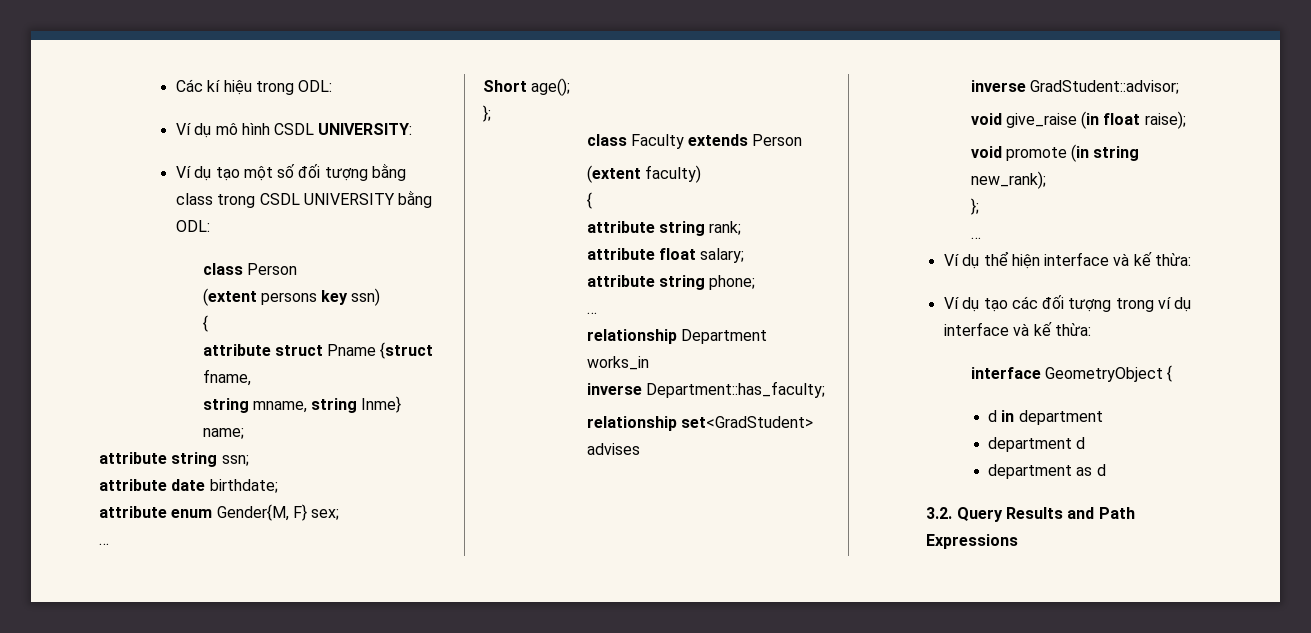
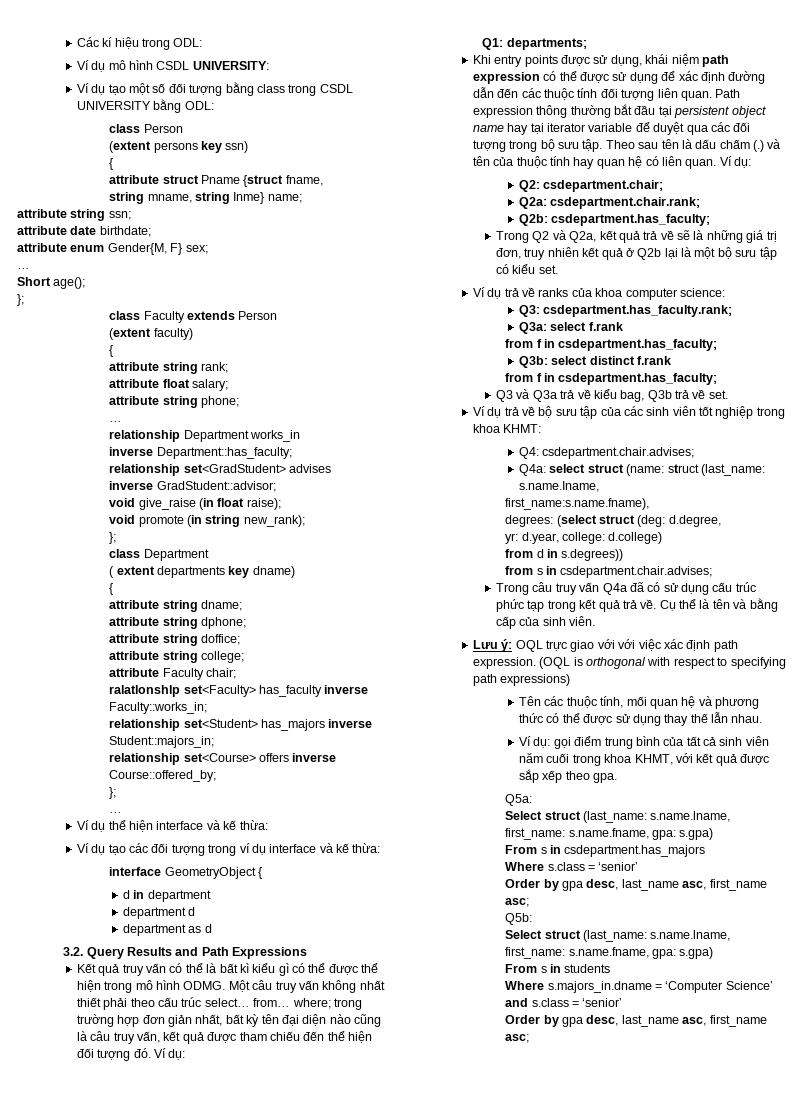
+ class Department
+ ( extent departments key dname)
+ {
+ attribute string dname;
+ attribute string dphone;
+ attribute string doffice;
+ attribute string college;
+ attribute Faculty chair;
+ ralatlonshlp set<Faculty> has_faculty inverse Faculty::works_in;
+ relationship set<Student> has_majors inverse Student::majors_in;
+ relationship set<Course> offers inverse Course::offered_by;
+ };
+ Kết quả truy vấn có thể là bất kì kiểu gì có thể được thể hiện trong mô hình ODMG. Một câu truy vấn không nhất thiết phải theo cấu trúc select… from… where; trong trường hợp đơn giản nhất, bất kỳ tên đại diện nào cũng là câu truy vấn, kết quả được tham chiếu đến thể hiện đối tượng đó. Ví dụ:
+ Q1: departments;
+ Khi entry points được sử dụng, khái niệm path expression có thể được sử dụng để xác định đường dẫn đến các thuộc tính đối tượng liên quan. Path expression thông thường bắt đầu tại persistent object name hay tại iterator variable để duyệt qua các đối tượng trong bộ sưu tập. Theo sau tên là dấu chấm (.) và tên của thuộc tính hay quan hệ có liên quan. Ví dụ:
+ Q2: csdepartment.chair;
+ Q2a: csdepartment.chair.rank;
+ Q2b: csdepartment.has_faculty;
+ Trong Q2 và Q2a, kết quả trả về sẽ là những giá trị đơn, truy nhiên kết quả ở Q2b lại là một bộ sưu tập có kiểu set.
+ Ví dụ trả về ranks của khoa computer science:
+ Q3: csdepartment.has_faculty.rank;
+ Q3a: select f.rank
+ from f in csdepartment.has_faculty;
+ Q3b: select distinct f.rank
+ from f in csdepartment.has_faculty;
+ Q3 và Q3a trả về kiểu bag, Q3b trả về set.
+ Ví dụ trả về bộ sưu tập của các sinh viên tốt nghiệp trong khoa KHMT:
+ Q4: csdepartment.chair.advises;
+ Q4a: select struct (name: struct (last_name: s.name.Iname,
+ first_name:s.name.fname),
+ degrees: (select struct (deg: d.degree,
+ yr: d.year, college: d.college)
+ from d in s.degrees))
+ from s in csdepartment.chair.advises;
+ Trong câu truy vấn Q4a đã có sử dụng cấu trúc phức tạp trong kết quả trả về. Cụ thể là tên và bằng cấp của sinh viên.
+ Lưu ý: OQL trực giao với với việc xác định path expression. (OQL is orthogonal with respect to specifying path expressions)
+ Tên các thuộc tính, mối quan hệ và phương thức có thể được sử dụng thay thế lẫn nhau.
+ Ví dụ: gọi điểm trung bình của tất cả sinh viên năm cuối trong khoa KHMT, với kết quả được sắp xếp theo gpa.
+ Q5a:
+ Select struct (last_name: s.name.lname, first_name: s.name.fname, gpa: s.gpa)
+ From s in csdepartment.has_majors
+ Where s.class = ‘senior’
+ Order by gpa desc, last_name asc, first_name asc;
+ Q5b:
+ Select struct (last_name: s.name.lname, first_name: s.name.fname, gpa: s.gpa)
+ From s in students
+ Where s.majors_in.dname = ‘Computer Science’ and s.class = ‘senior’
+ Order by gpa desc, last_name asc, first_name asc;

